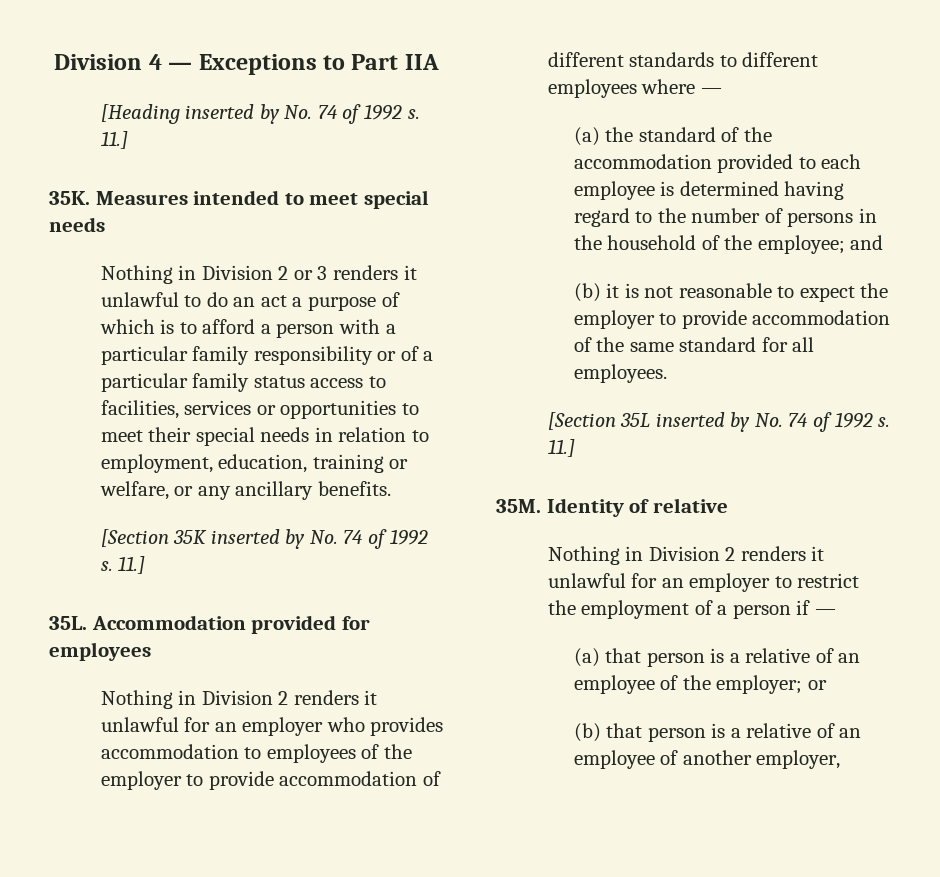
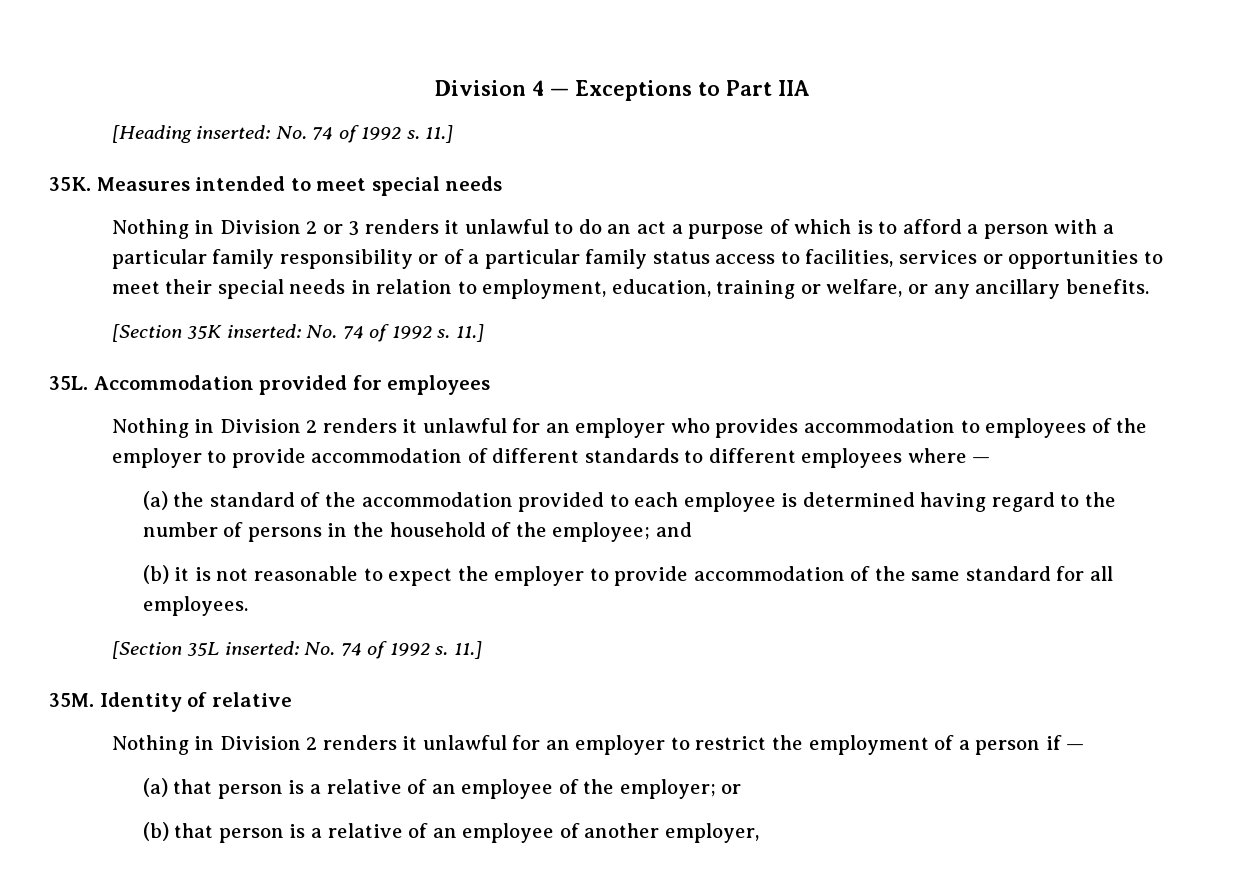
- [Heading inserted by No. 74 of 1992 s.
+ [Heading inserted: No. 74 of 1992 s.
- [Section 35K inserted by No. 74 of 1992 s.
+ [Section 35K inserted: No. 74 of 1992 s.
- [Section 35L inserted by No. 74 of 1992 s.
+ [Section 35L inserted: No. 74 of 1992 s.

